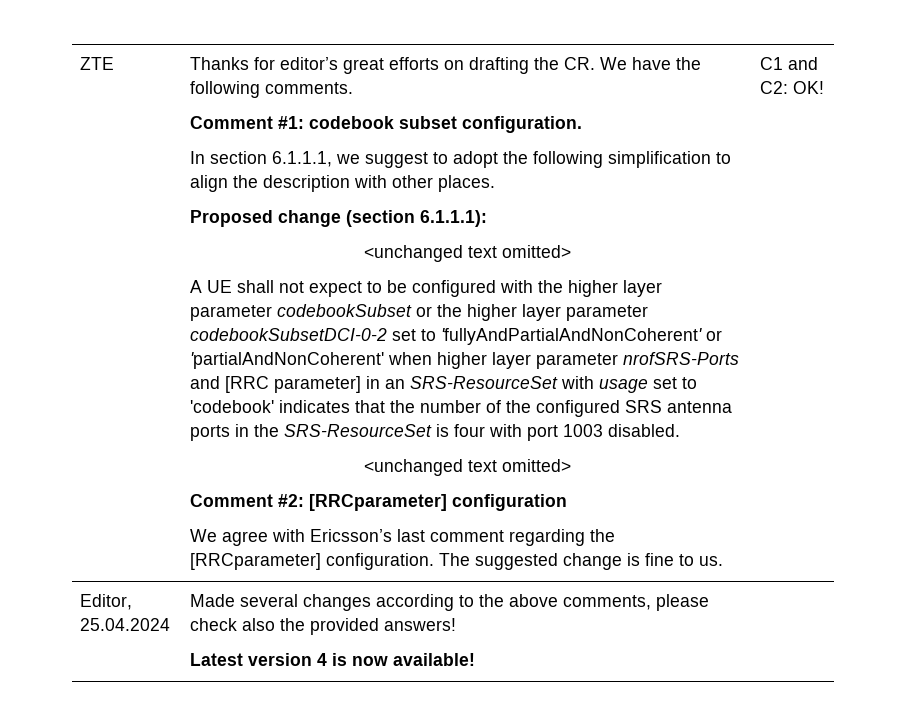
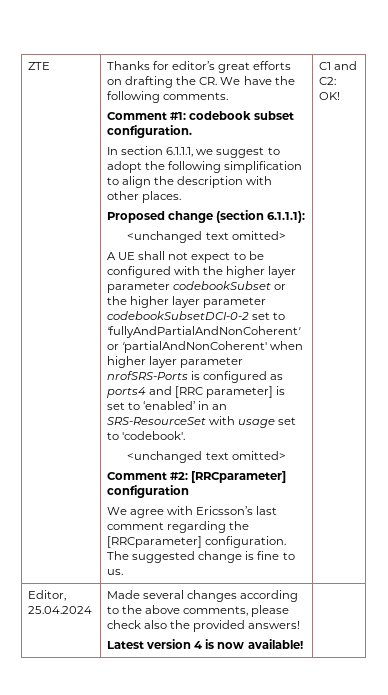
- A UE shall not expect to be configured with the higher layer parameter codebookSubset or the higher layer parameter codebookSubsetDCI-0-2 set to 'fullyAndPartialAndNonCoherent' or 'partialAndNonCoherent' when higher layer parameter nrofSRS-Ports and [RRC parameter] in an SRS-ResourceSet with usage set to 'codebook' indicates that the number of the configured SRS antenna ports in the SRS-ResourceSet is four with port 1003 disabled.
+ A UE shall not expect to be configured with the higher layer parameter codebookSubset or the higher layer parameter codebookSubsetDCI-0-2 set to 'fullyAndPartialAndNonCoherent' or 'partialAndNonCoherent' when higher layer parameter nrofSRS-Ports is configured as ports4 and [RRC parameter] is set to ‘enabled’ in an SRS-ResourceSet with usage set to 'codebook'.

